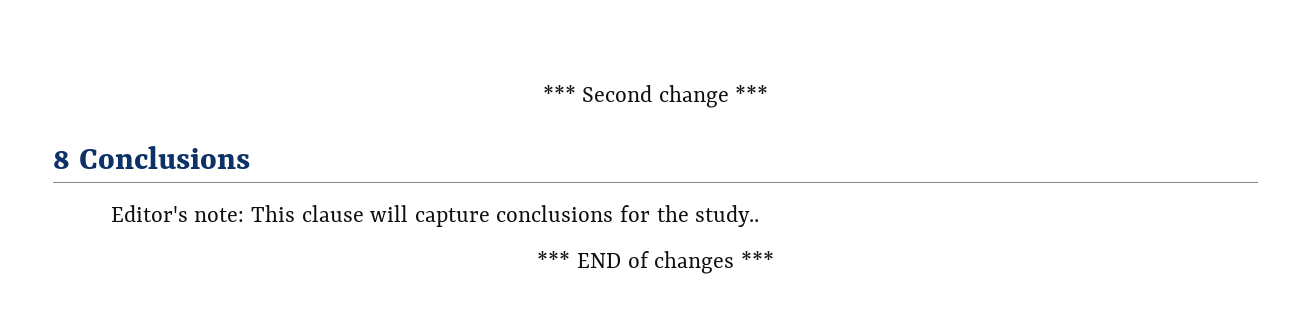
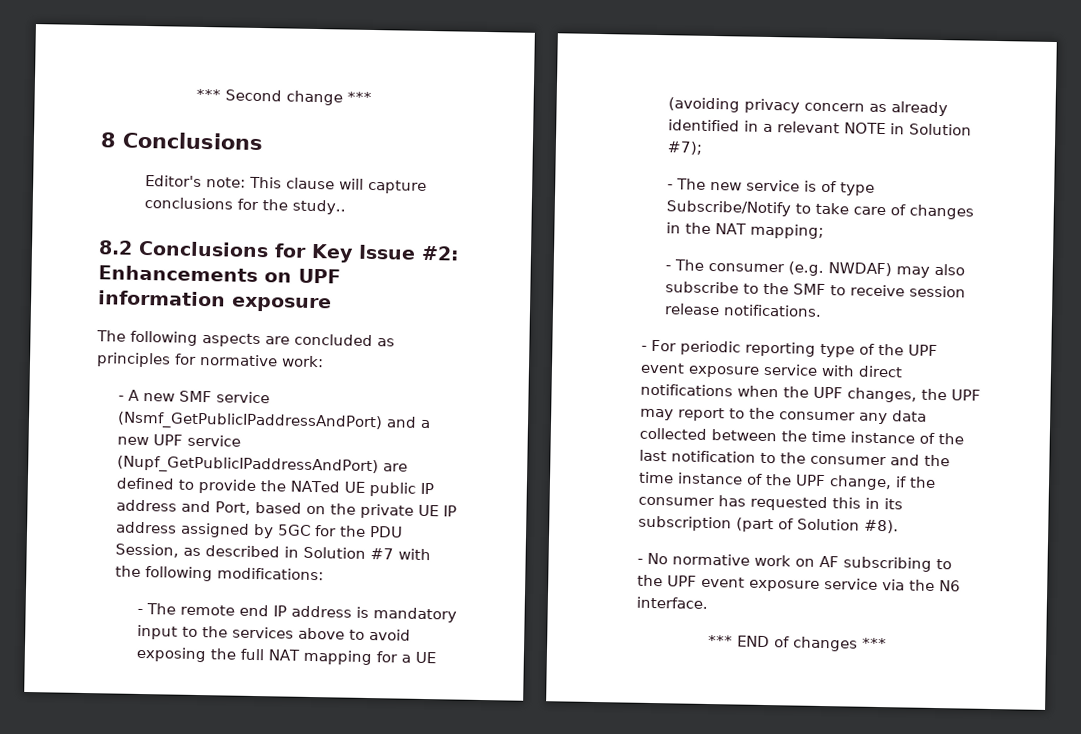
+ 8.2 Conclusions for Key Issue #2: Enhancements on UPF information exposure
+ The following aspects are concluded as principles for normative work:
+ - A new SMF service (Nsmf_GetPublicIPaddressAndPort) and a new UPF service (Nupf_GetPublicIPaddressAndPort) are defined to provide the NATed UE public IP address and Port, based on the private UE IP address assigned by 5GC for the PDU Session, as described in Solution #7 with the following modifications:
+ - The remote end IP address is mandatory input to the services above to avoid exposing the full NAT mapping for a UE (avoiding privacy concern as already identified in a relevant NOTE in Solution #7);
+ - The new service is of type Subscribe/Notify to take care of changes in the NAT mapping;
+ - The consumer (e.g. NWDAF) may also subscribe to the SMF to receive session release notifications.
+ - For periodic reporting type of the UPF event exposure service with direct notifications when the UPF changes, the UPF may report to the consumer any data collected between the time instance of the last notification to the consumer and the time instance of the UPF change, if the consumer has requested this in its subscription (part of Solution #8).
+ - No normative work on AF subscribing to the UPF event exposure service via the N6 interface.

